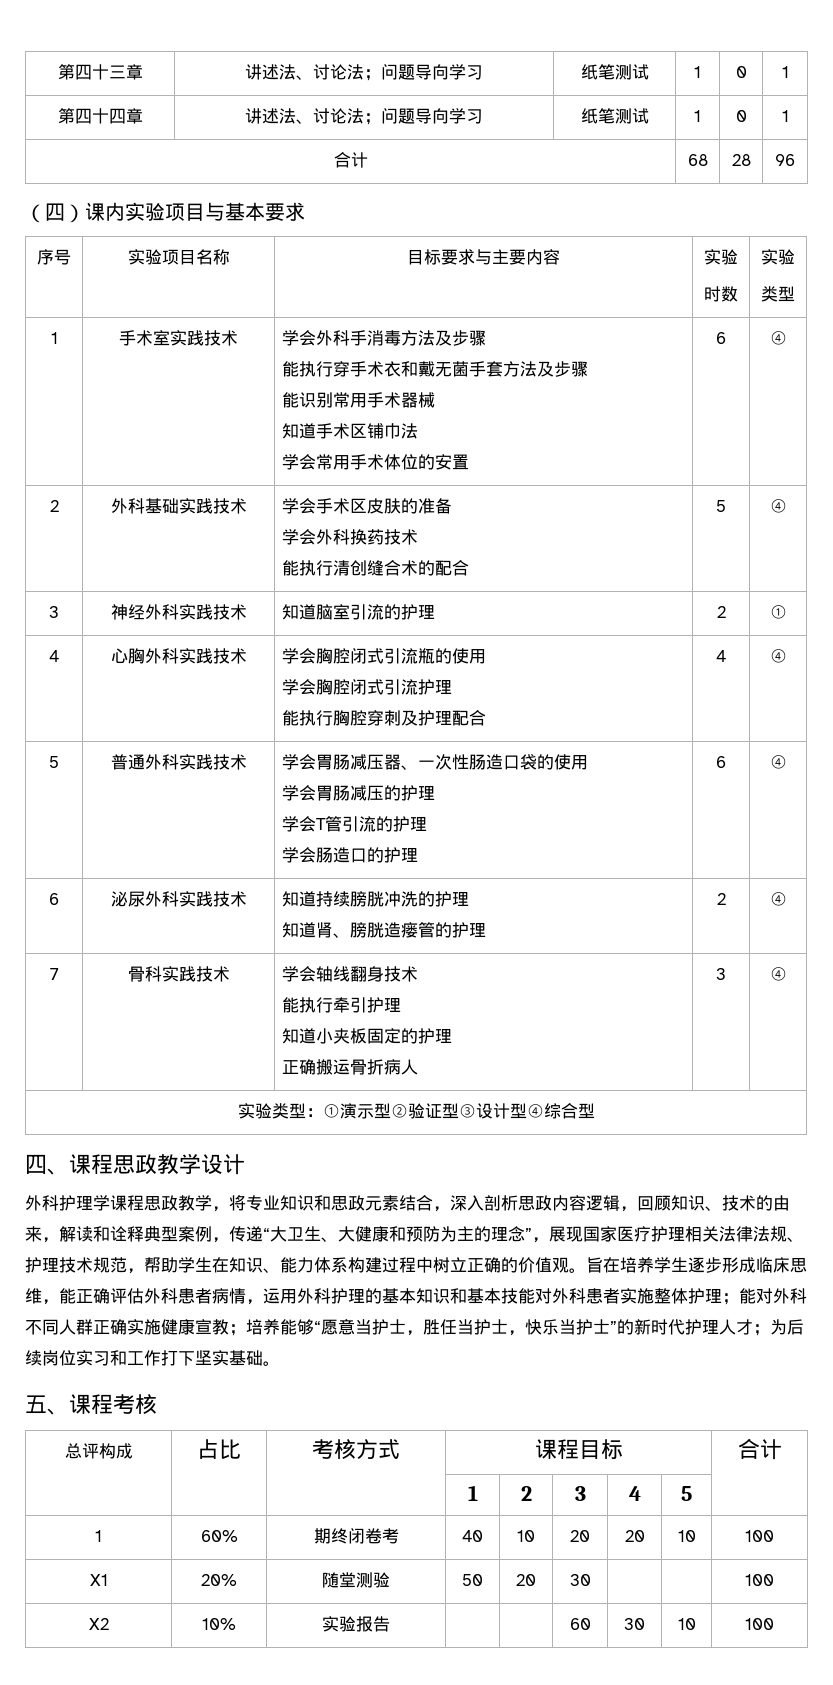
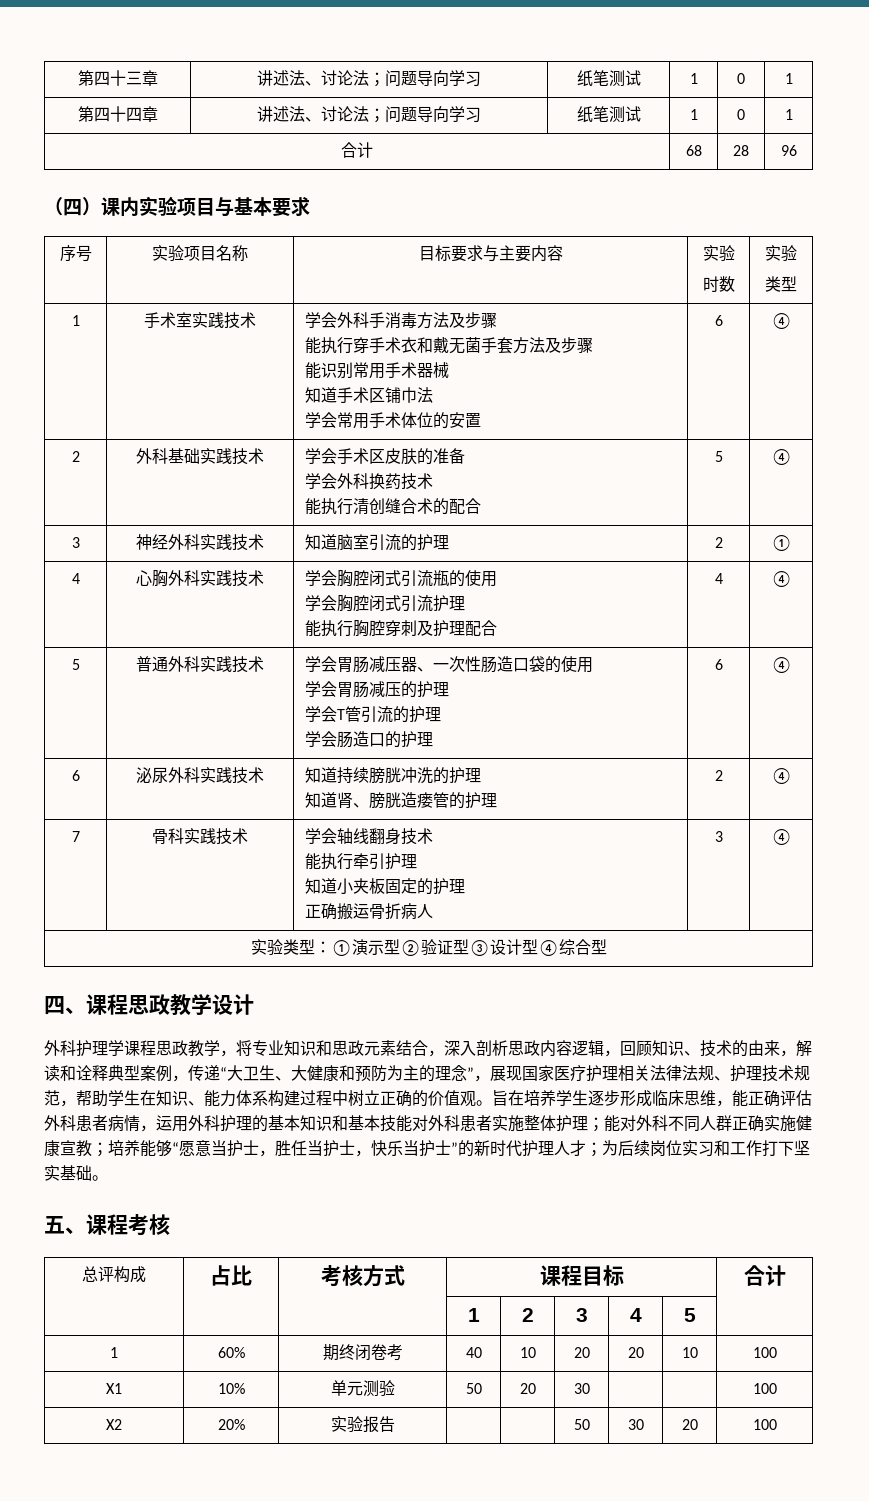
- X1 | 20% | 随堂测验 | 50 | 20 | 30 | | | 100
+ X1 | 10% | 单元测验 | 50 | 20 | 30 | | | 100
- X2 | 10% | 实验报告 | | | 60 | 30 | 10 | 100
+ X2 | 20% | 实验报告 | | | 50 | 30 | 20 | 100

